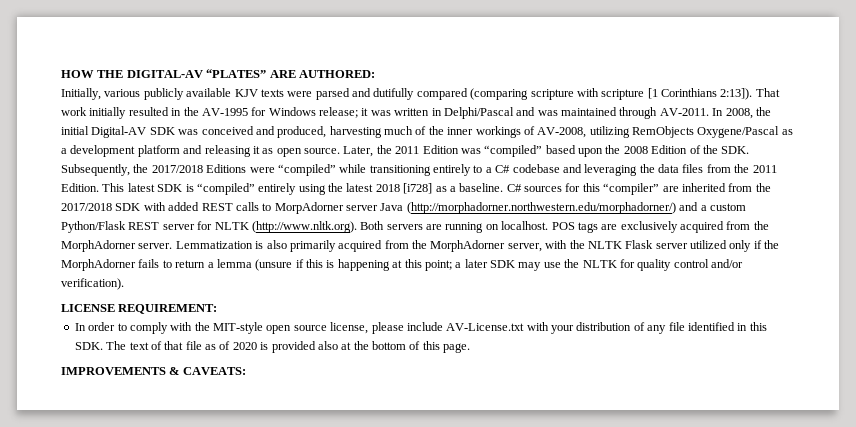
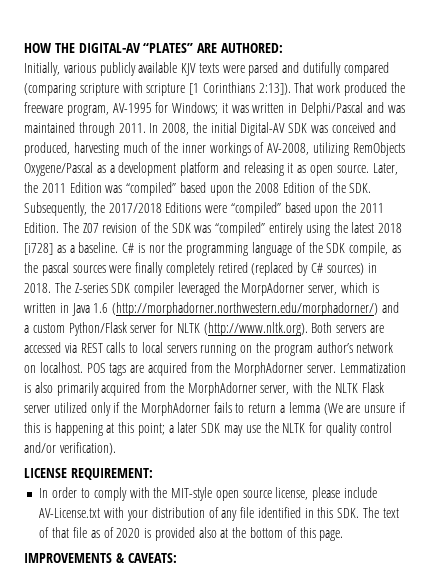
- That work initially resulted in the AV-1995 for Windows release; it was written in Delphi/Pascal and was maintained through AV-2011.
+ That work produced the freeware program, AV-1995 for Windows; it was written in Delphi/Pascal and was maintained through 2011.
- Later, the 2011 Edition was “compiled” based upon the 2008 Edition of the SDK. Subsequently, the 2017/2018 Editions were “compiled” while transitioning entirely to a C# codebase and leveraging the data files from the 2011 Edition. This latest SDK is “compiled” entirely using the latest 2018 [i728] as a baseline.
+ Later, the 2011 Edition was “compiled” based upon the 2008 Edition of the SDK. Subsequently, the 2017/2018 Editions were “compiled” based upon the 2011 Edition. The Z07 revision of the SDK was “compiled” entirely using the latest 2018 [i728] as a baseline.
- C# sources for this “compiler” are inherited from the 2017/2018 SDK with added REST calls to MorpAdorner server Java (http://morphadorner.northwestern.edu/morphadorner/) and a custom Python/Flask REST server for NLTK (http://www.nltk.org). Both servers are running on localhost.
+ C# is nor the programming language of the SDK compile, as the pascal sources were finally completely retired (replaced by C# sources) in 2018. The Z-series SDK compiler leveraged the MorpAdorner server, which is written in Java 1.6 (http://morphadorner.northwestern.edu/morphadorner/) and a custom Python/Flask server for NLTK (http://www.nltk.org). Both servers are accessed via REST calls to local servers running on the program author’s network on localhost.
- POS tags are exclusively acquired from the MorphAdorner server.
+ POS tags are acquired from the MorphAdorner server.
- Lemmatization is also primarily acquired from the MorphAdorner server, with the NLTK Flask server utilized only if the MorphAdorner fails to return a lemma (unsure if this is happening at this point; a later SDK may use the NLTK for quality control and/or verification).
+ Lemmatization is also primarily acquired from the MorphAdorner server, with the NLTK Flask server utilized only if the MorphAdorner fails to return a lemma (We are unsure if this is happening at this point; a later SDK may use the NLTK for quality control and/or verification).

